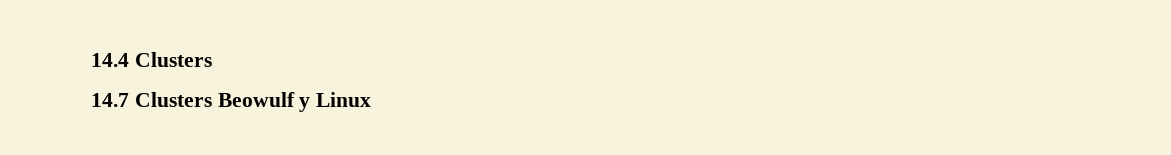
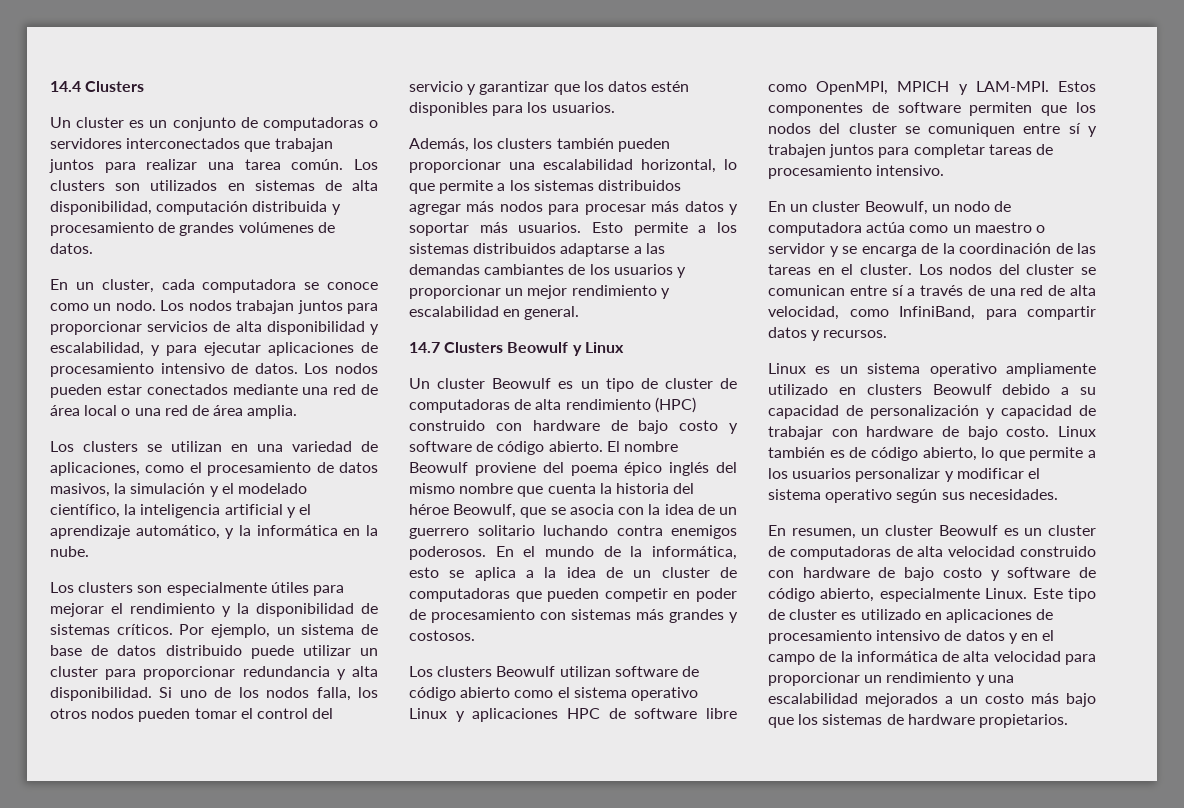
+ Un cluster es un conjunto de computadoras o servidores interconectados que trabajan juntos para realizar una tarea común. Los clusters son utilizados en sistemas de alta disponibilidad, computación distribuida y procesamiento de grandes volúmenes de datos.
+ En un cluster, cada computadora se conoce como un nodo. Los nodos trabajan juntos para proporcionar servicios de alta disponibilidad y escalabilidad, y para ejecutar aplicaciones de procesamiento intensivo de datos. Los nodos pueden estar conectados mediante una red de área local o una red de área amplia.
+ Los clusters se utilizan en una variedad de aplicaciones, como el procesamiento de datos masivos, la simulación y el modelado científico, la inteligencia artificial y el aprendizaje automático, y la informática en la nube.
+ Los clusters son especialmente útiles para mejorar el rendimiento y la disponibilidad de sistemas críticos. Por ejemplo, un sistema de base de datos distribuido puede utilizar un cluster para proporcionar redundancia y alta disponibilidad. Si uno de los nodos falla, los otros nodos pueden tomar el control del servicio y garantizar que los datos estén disponibles para los usuarios.
+ Además, los clusters también pueden proporcionar una escalabilidad horizontal, lo que permite a los sistemas distribuidos agregar más nodos para procesar más datos y soportar más usuarios. Esto permite a los sistemas distribuidos adaptarse a las demandas cambiantes de los usuarios y proporcionar un mejor rendimiento y escalabilidad en general.
+ Un cluster Beowulf es un tipo de cluster de computadoras de alta rendimiento (HPC) construido con hardware de bajo costo y software de código abierto. El nombre Beowulf proviene del poema épico inglés del mismo nombre que cuenta la historia del héroe Beowulf, que se asocia con la idea de un guerrero solitario luchando contra enemigos poderosos. En el mundo de la informática, esto se aplica a la idea de un cluster de computadoras que pueden competir en poder de procesamiento con sistemas más grandes y costosos.
+ Los clusters Beowulf utilizan software de código abierto como el sistema operativo Linux y aplicaciones HPC de software libre como OpenMPI, MPICH y LAM-MPI. Estos componentes de software permiten que los nodos del cluster se comuniquen entre sí y trabajen juntos para completar tareas de procesamiento intensivo.
+ En un cluster Beowulf, un nodo de computadora actúa como un maestro o servidor y se encarga de la coordinación de las tareas en el cluster. Los nodos del cluster se comunican entre sí a través de una red de alta velocidad, como InfiniBand, para compartir datos y recursos.
+ Linux es un sistema operativo ampliamente utilizado en clusters Beowulf debido a su capacidad de personalización y capacidad de trabajar con hardware de bajo costo. Linux también es de código abierto, lo que permite a los usuarios personalizar y modificar el sistema operativo según sus necesidades.
+ En resumen, un cluster Beowulf es un cluster de computadoras de alta velocidad construido con hardware de bajo costo y software de código abierto, especialmente Linux. Este tipo de cluster es utilizado en aplicaciones de procesamiento intensivo de datos y en el campo de la informática de alta velocidad para proporcionar un rendimiento y una escalabilidad mejorados a un costo más bajo que los sistemas de hardware propietarios.

